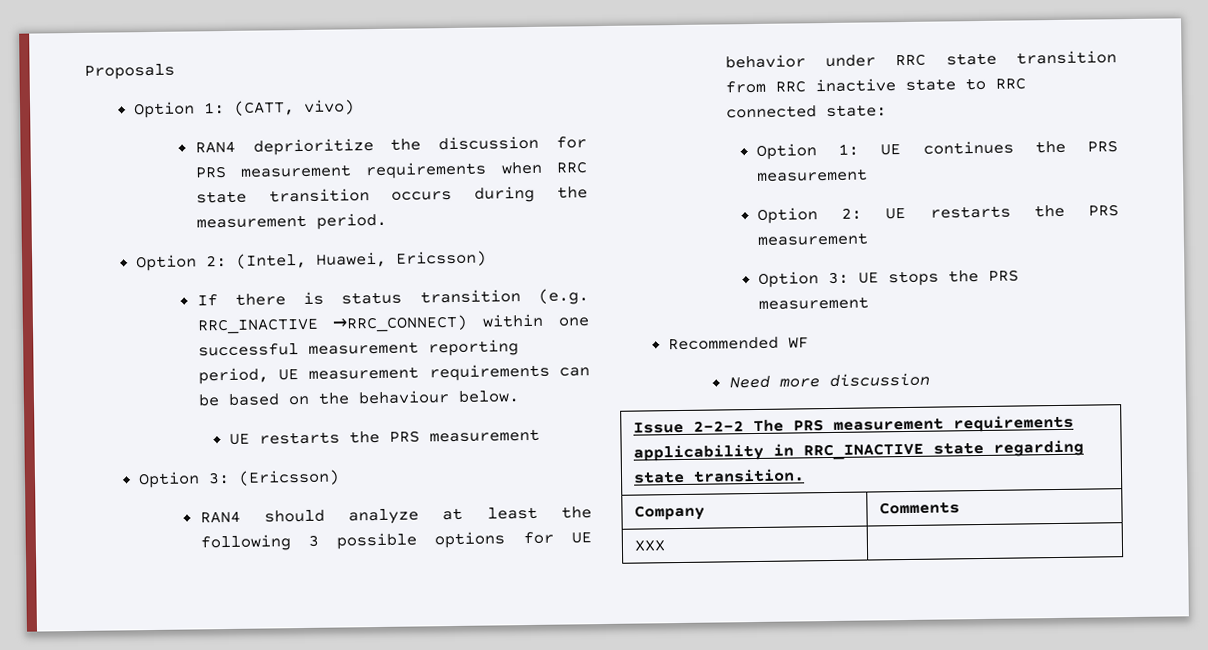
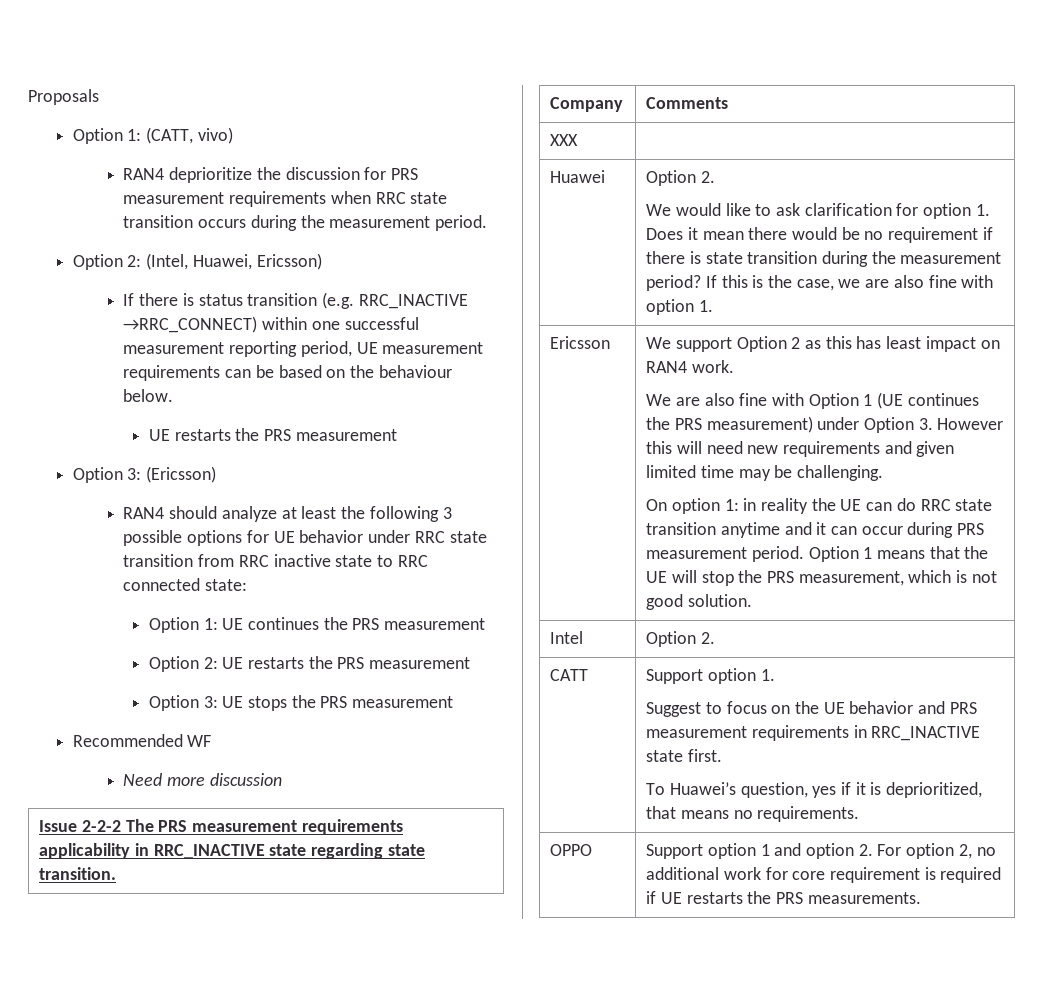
+ Huawei | Option 2.
+ We would like to ask clarification for option 1. Does it mean there would be no requirement if there is state transition during the measurement period? If this is the case, we are also fine with option 1.
+ Ericsson | We support Option 2 as this has least impact on RAN4 work.
+ We are also fine with Option 1 (UE continues the PRS measurement) under Option 3. However this will need new requirements and given limited time may be challenging.
+ On option 1: in reality the UE can do RRC state transition anytime and it can occur during PRS measurement period. Option 1 means that the UE will stop the PRS measurement, which is not good solution.
+ Intel | Option 2.
+ CATT | Support option 1.
+ Suggest to focus on the UE behavior and PRS measurement requirements in RRC_INACTIVE state first.
+ To Huawei’s question, yes if it is deprioritized, that means no requirements.
+ OPPO | Support option 1 and option 2. For option 2, no additional work for core requirement is required if UE restarts the PRS measurements.

